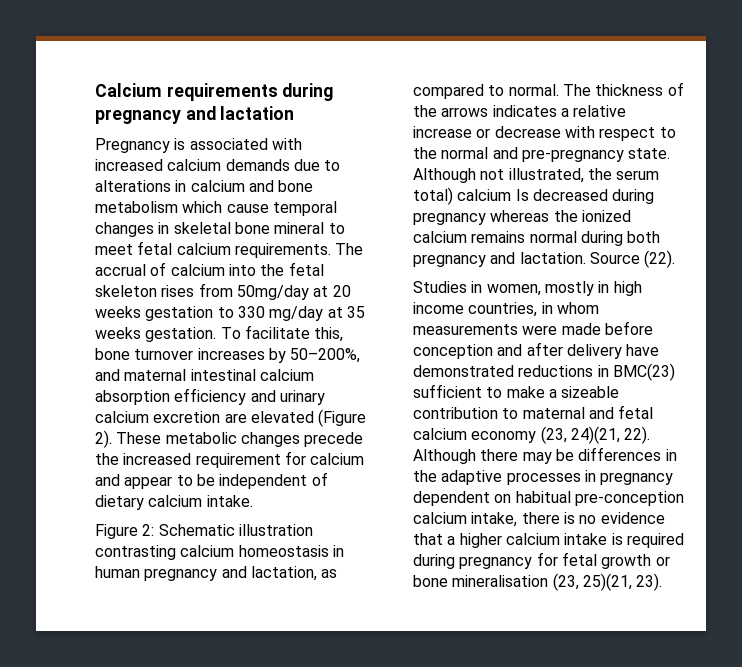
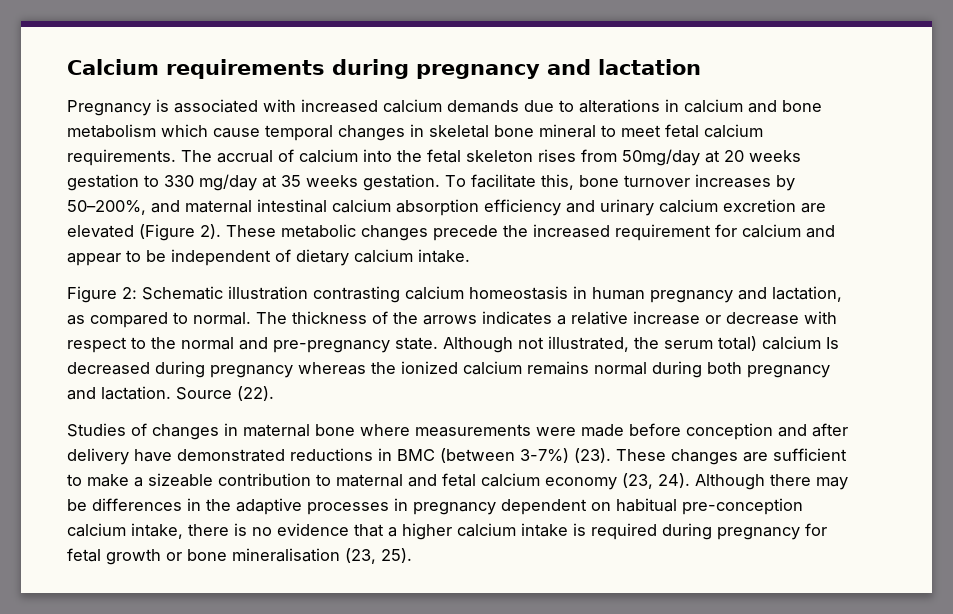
- Studies in women, mostly in high income countries, in whom measurements were made before conception and after delivery have demonstrated reductions in BMC(23) sufficient to make a sizeable contribution to maternal and fetal calcium economy (23, 24)(21, 22).
+ Studies of changes in maternal bone where measurements were made before conception and after delivery have demonstrated reductions in BMC (between 3-7%) (23). These changes are sufficient to make a sizeable contribution to maternal and fetal calcium economy (23, 24).
- Although there may be differences in the adaptive processes in pregnancy dependent on habitual pre-conception calcium intake, there is no evidence that a higher calcium intake is required during pregnancy for fetal growth or bone mineralisation (23, 25)(21, 23).
+ Although there may be differences in the adaptive processes in pregnancy dependent on habitual pre-conception calcium intake, there is no evidence that a higher calcium intake is required during pregnancy for fetal growth or bone mineralisation (23, 25).

